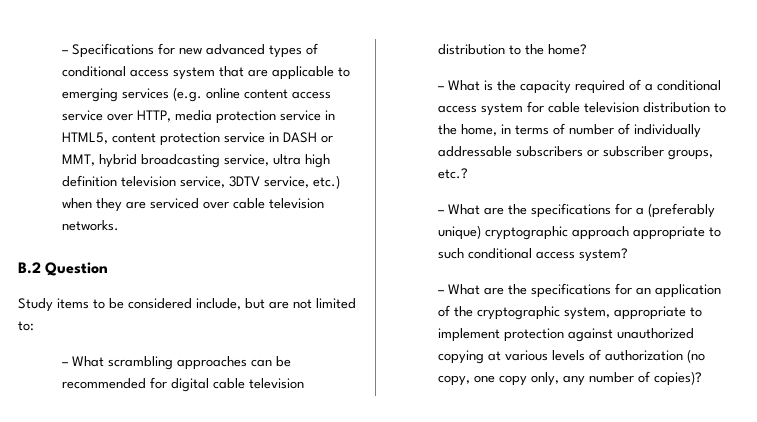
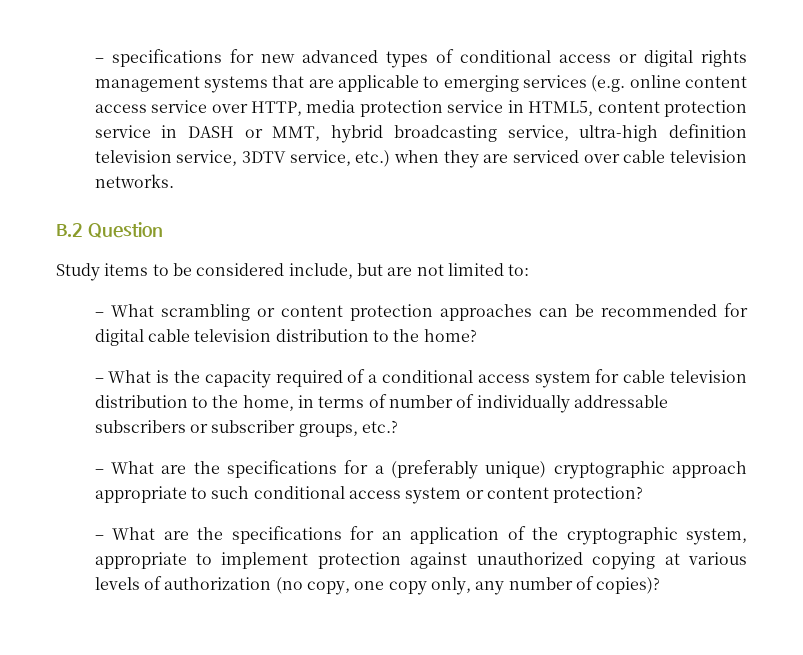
- – Specifications for new advanced types of conditional access system that are applicable to emerging services (e.g. online content access service over HTTP, media protection service in HTML5, content protection service in DASH or MMT, hybrid broadcasting service, ultra high definition television service, 3DTV service, etc.) when they are serviced over cable television networks.
+ – specifications for new advanced types of conditional access or digital rights management systems that are applicable to emerging services (e.g. online content access service over HTTP, media protection service in HTML5, content protection service in DASH or MMT, hybrid broadcasting service, ultra-high definition television service, 3DTV service, etc.) when they are serviced over cable television networks.
- – What scrambling approaches can be recommended for digital cable television distribution to the home?
+ – What scrambling or content protection approaches can be recommended for digital cable television distribution to the home?
- – What are the specifications for a (preferably unique) cryptographic approach appropriate to such conditional access system?
+ – What are the specifications for a (preferably unique) cryptographic approach appropriate to such conditional access system or content protection?

